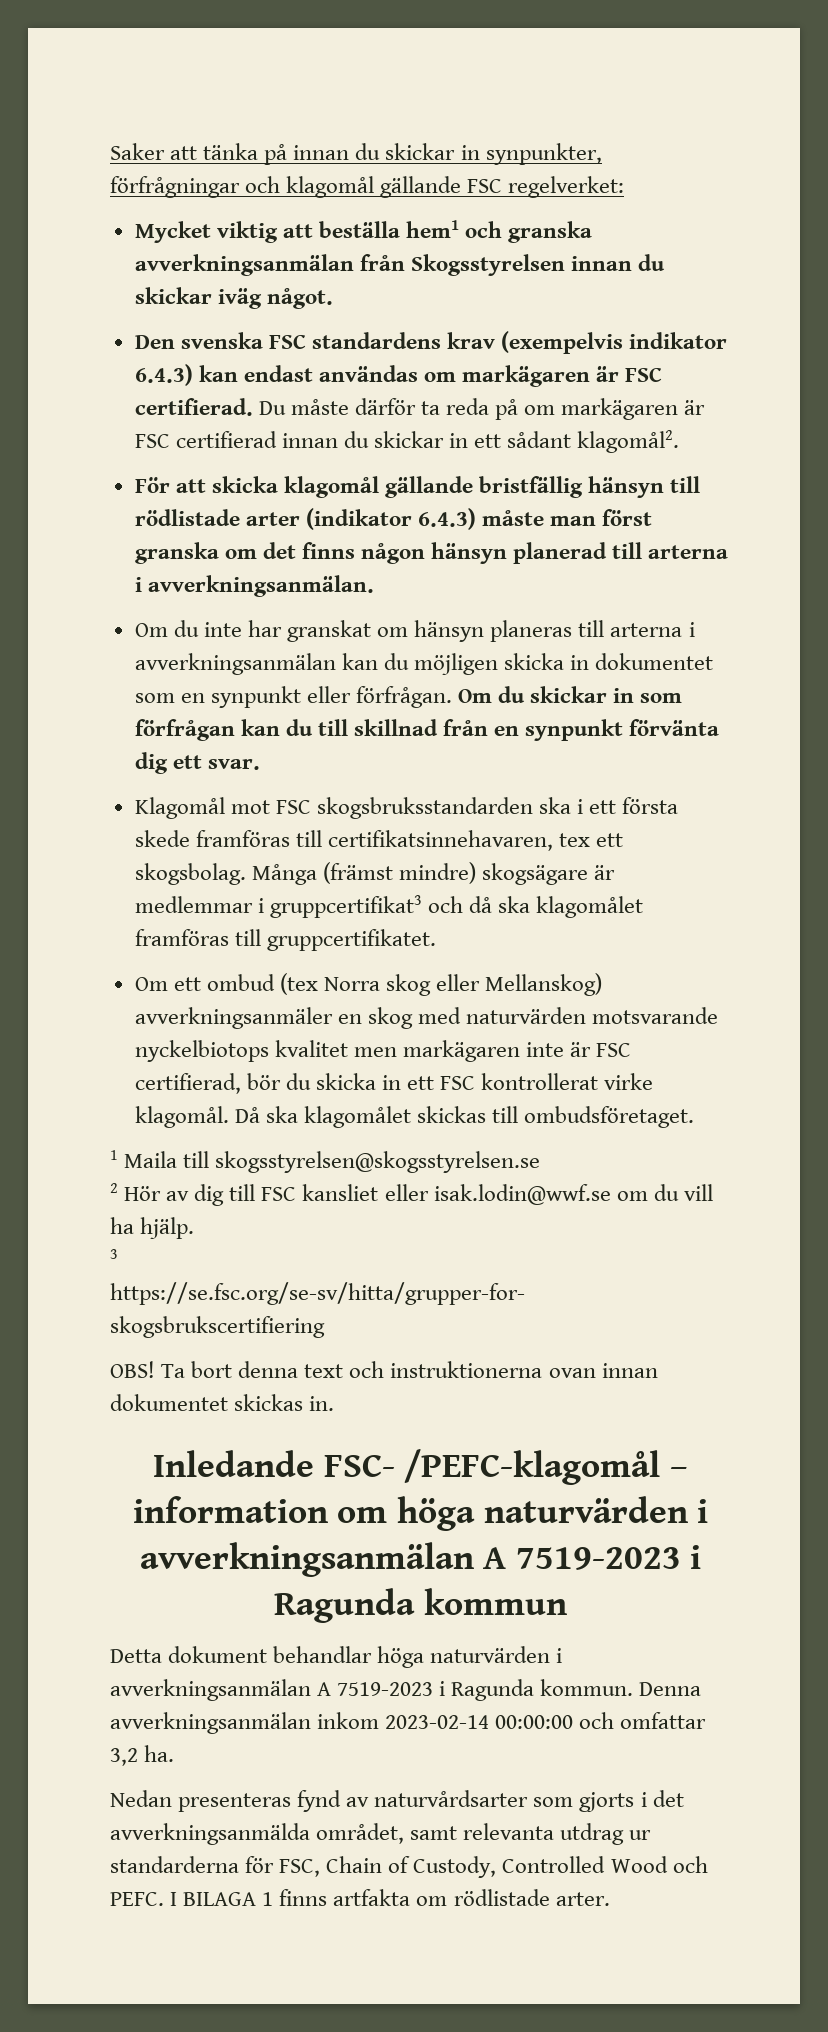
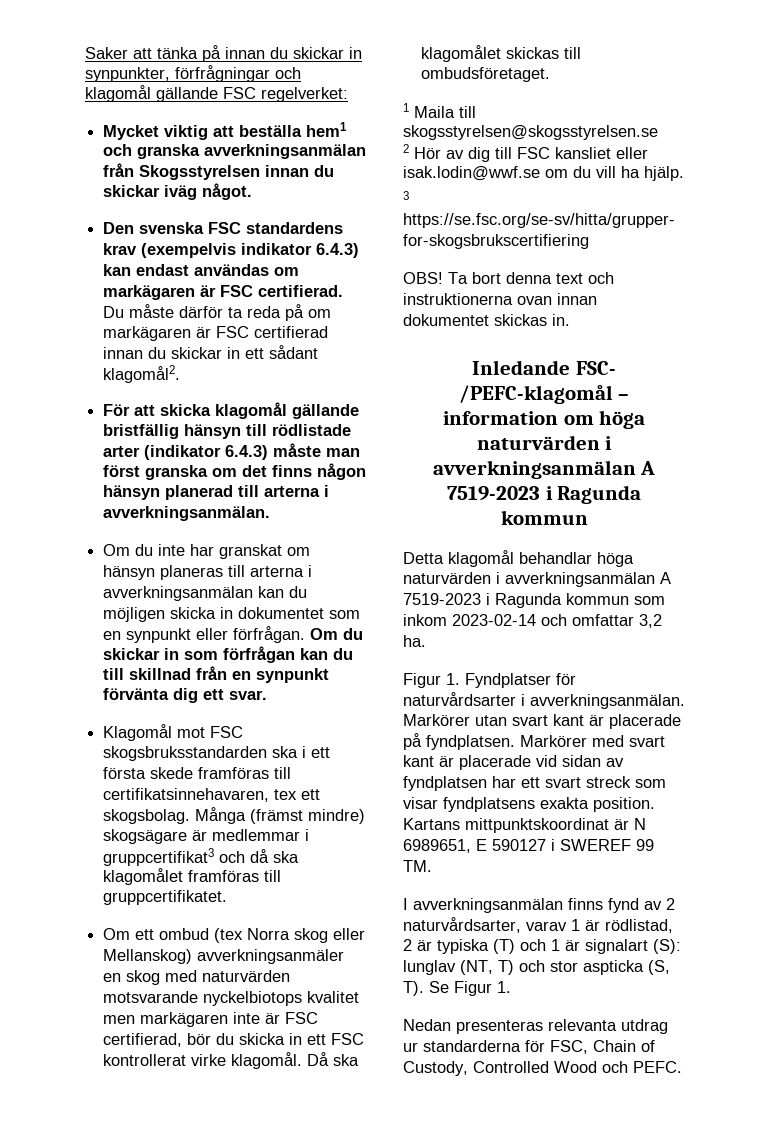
- Detta dokument behandlar höga naturvärden i avverkningsanmälan A 7519-2023 i Ragunda kommun. Denna avverkningsanmälan inkom 2023-02-14 00:00:00 och omfattar 3,2 ha.
+ Detta klagomål behandlar höga naturvärden i avverkningsanmälan A 7519-2023 i Ragunda kommun som inkom 2023-02-14 och omfattar 3,2 ha.
- Nedan presenteras fynd av naturvårdsarter som gjorts i det avverkningsanmälda området, samt relevanta utdrag ur standarderna för FSC, Chain of Custody, Controlled Wood och PEFC. I BILAGA 1 finns artfakta om rödlistade arter.
+ Figur 1. Fyndplatser för naturvårdsarter i avverkningsanmälan. Markörer utan svart kant är placerade på fyndplatsen. Markörer med svart kant är placerade vid sidan av fyndplatsen har ett svart streck som visar fyndplatsens exakta position. Kartans mittpunktskoordinat är N 6989651, E 590127 i SWEREF 99 TM.
+ I avverkningsanmälan finns fynd av 2 naturvårdsarter, varav 1 är rödlistad, 2 är typiska (T) och 1 är signalart (S): lunglav (NT, T) och stor aspticka (S, T). Se Figur 1.
+ Nedan presenteras relevanta utdrag ur standarderna för FSC, Chain of Custody, Controlled Wood och PEFC.

